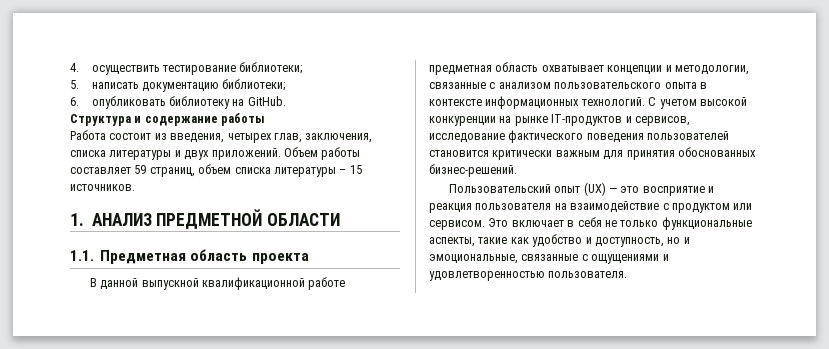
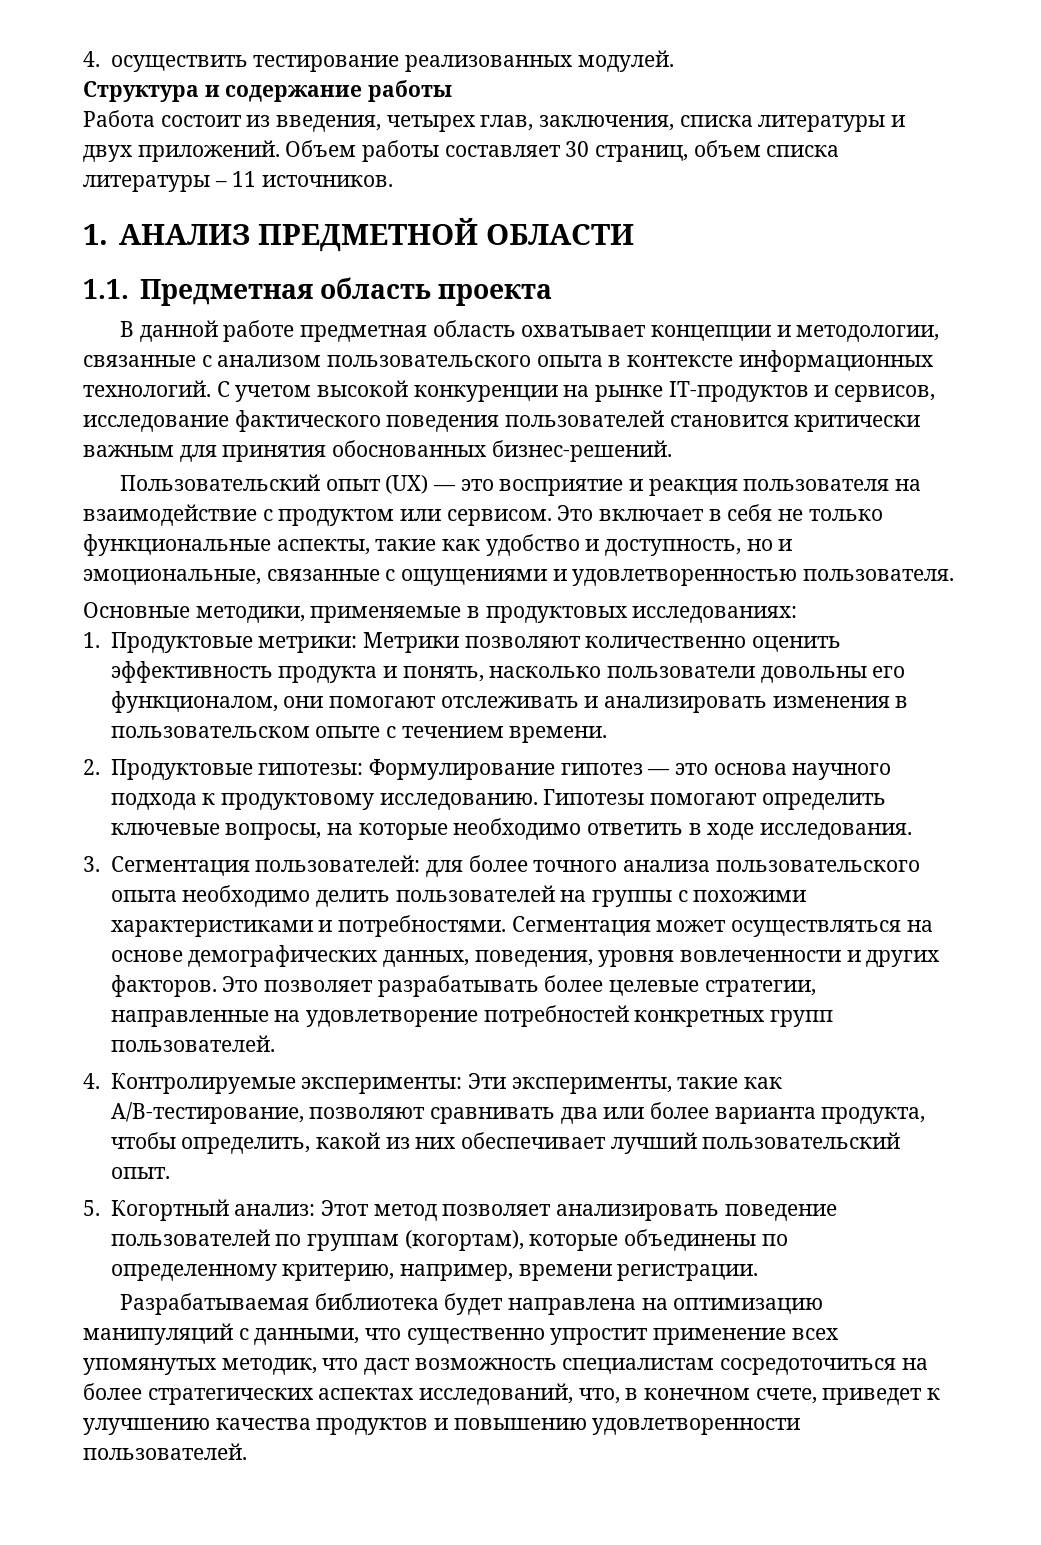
- 4. осуществить тестирование библиотеки;
- 5. написать документацию библиотеки;
- 6. опубликовать библиотеку на GitHub.
+ 4. осуществить тестирование реализованных модулей.
- Объем работы составляет 59 страниц, объем списка литературы – 15 источников.
+ Объем работы составляет 30 страниц, объем списка литературы – 11 источников.
- В данной выпускной квалификационной работе предметная область охватывает концепции и методологии, связанные с анализом пользовательского опыта в контексте информационных технологий.
+ В данной работе предметная область охватывает концепции и методологии, связанные с анализом пользовательского опыта в контексте информационных технологий.
+ Основные методики, применяемые в продуктовых исследованиях:
+ 1. Продуктовые метрики: Метрики позволяют количественно оценить эффективность продукта и понять, насколько пользователи довольны его функционалом, они помогают отслеживать и анализировать изменения в пользовательском опыте с течением времени.
+ 2. Продуктовые гипотезы: Формулирование гипотез — это основа научного подхода к продуктовому исследованию. Гипотезы помогают определить ключевые вопросы, на которые необходимо ответить в ходе исследования.
+ 3. Сегментация пользователей: для более точного анализа пользовательского опыта необходимо делить пользователей на группы с похожими характеристиками и потребностями. Сегментация может осуществляться на основе демографических данных, поведения, уровня вовлеченности и других факторов. Это позволяет разрабатывать более целевые стратегии, направленные на удовлетворение потребностей конкретных групп пользователей.
+ 4. Контролируемые эксперименты: Эти эксперименты, такие как A/B-тестирование, позволяют сравнивать два или более варианта продукта, чтобы определить, какой из них обеспечивает лучший пользовательский опыт.
+ 5. Когортный анализ: Этот метод позволяет анализировать поведение пользователей по группам (когортам), которые объединены по определенному критерию, например, времени регистрации.
+ Разрабатываемая библиотека будет направлена на оптимизацию манипуляций с данными, что существенно упростит применение всех упомянутых методик, что даст возможность специалистам сосредоточиться на более стратегических аспектах исследований, что, в конечном счете, приведет к улучшению качества продуктов и повышению удовлетворенности пользователей.

